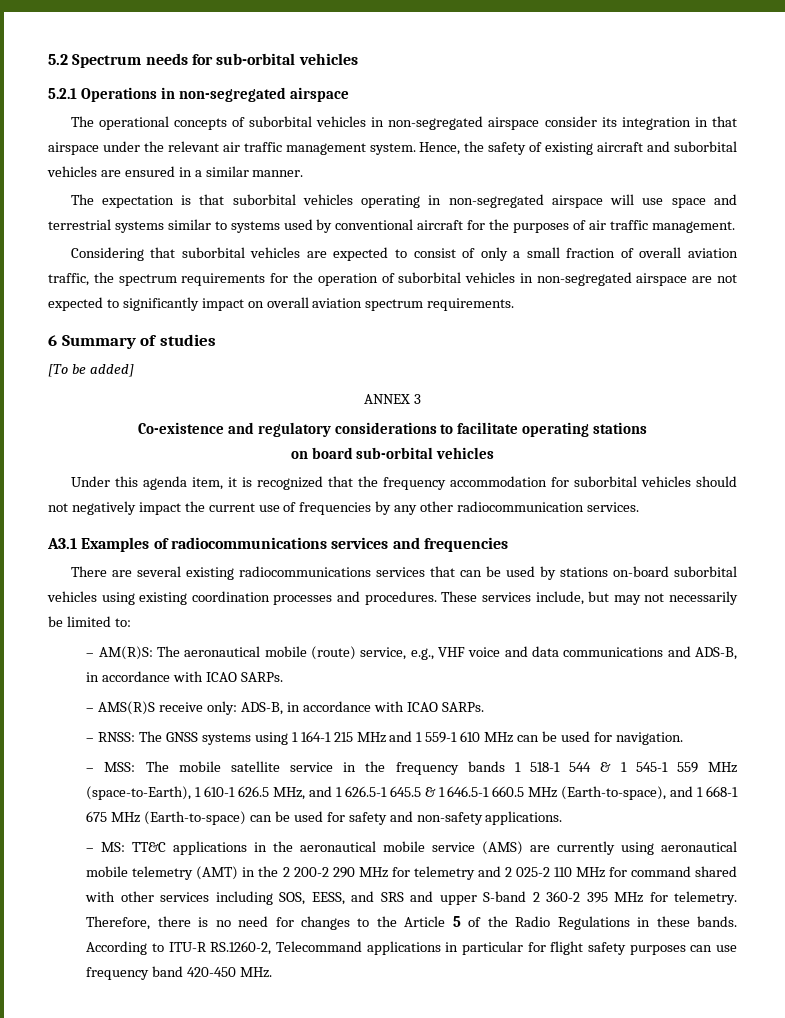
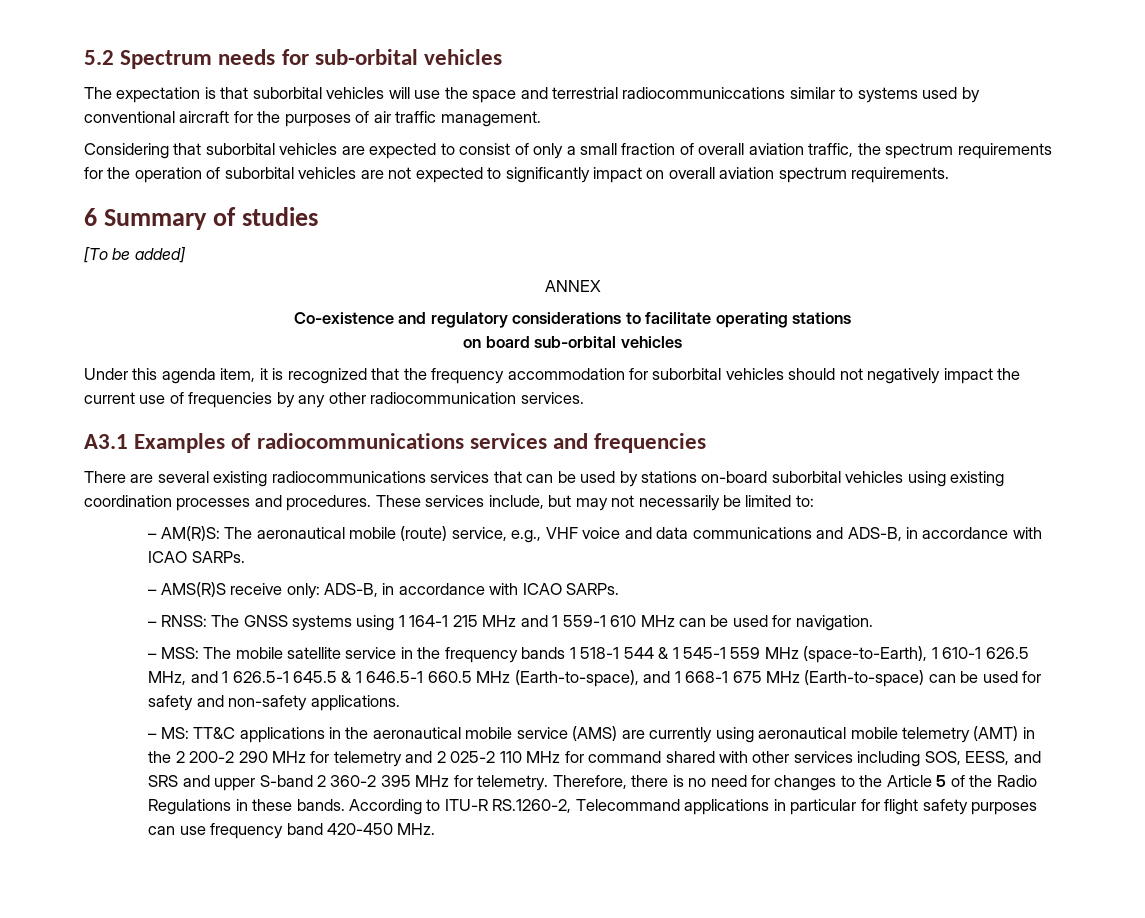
- 5.2.1 Operations in non-segregated airspace
- The operational concepts of suborbital vehicles in non-segregated airspace consider its integration in that airspace under the relevant air traffic management system. Hence, the safety of existing aircraft and suborbital vehicles are ensured in a similar manner.
- The expectation is that suborbital vehicles operating in non-segregated airspace will use space and terrestrial systems similar to systems used by conventional aircraft for the purposes of air traffic management.
+ The expectation is that suborbital vehicles will use the space and terrestrial radiocommuniccations similar to systems used by conventional aircraft for the purposes of air traffic management.
- Considering that suborbital vehicles are expected to consist of only a small fraction of overall aviation traffic, the spectrum requirements for the operation of suborbital vehicles in non-segregated airspace are not expected to significantly impact on overall aviation spectrum requirements.
+ Considering that suborbital vehicles are expected to consist of only a small fraction of overall aviation traffic, the spectrum requirements for the operation of suborbital vehicles are not expected to significantly impact on overall aviation spectrum requirements.
- ANNEX 3
+ ANNEX

